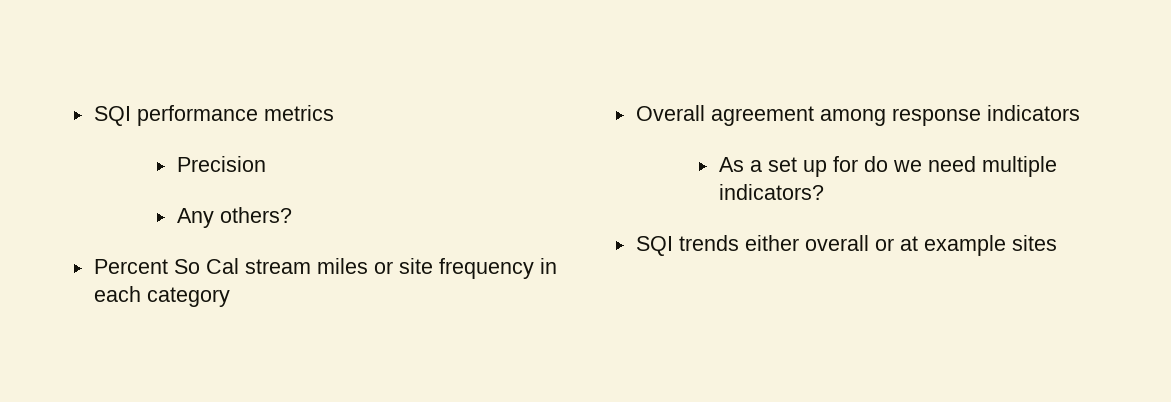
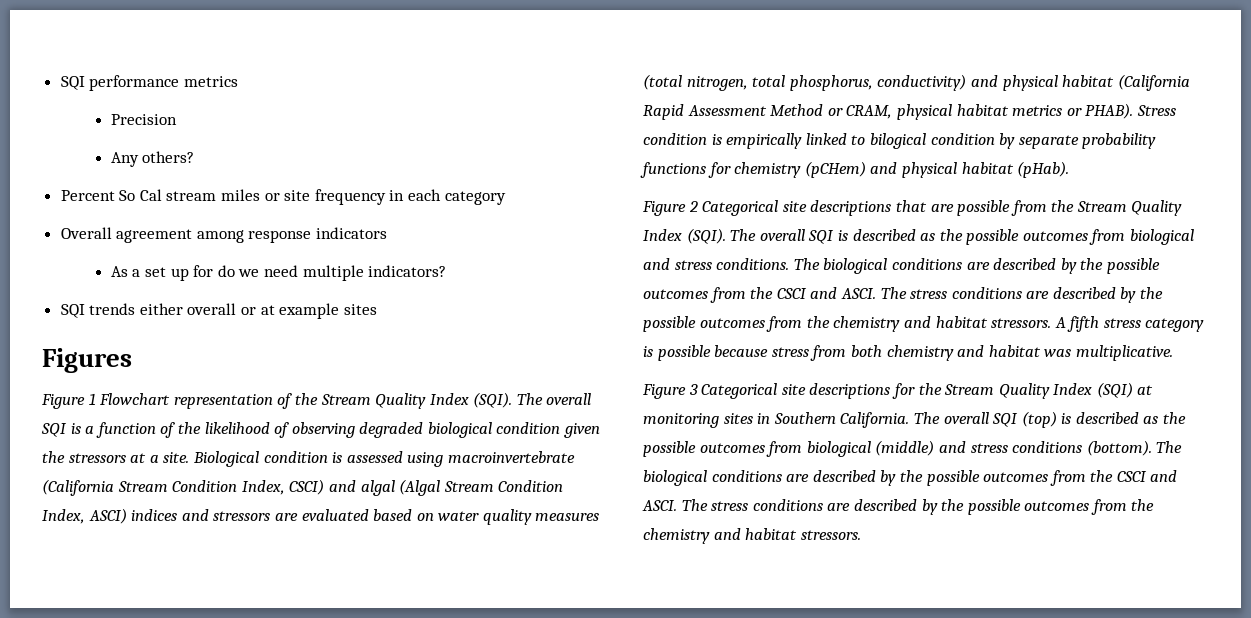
+ Figures
+ Figure 1 Flowchart representation of the Stream Quality Index (SQI). The overall SQI is a function of the likelihood of observing degraded biological condition given the stressors at a site. Biological condition is assessed using macroinvertebrate (California Stream Condition Index, CSCI) and algal (Algal Stream Condition Index, ASCI) indices and stressors are evaluated based on water quality measures (total nitrogen, total phosphorus, conductivity) and physical habitat (California Rapid Assessment Method or CRAM, physical habitat metrics or PHAB). Stress condition is empirically linked to bilogical condition by separate probability functions for chemistry (pCHem) and physical habitat (pHab).
+ Figure 2 Categorical site descriptions that are possible from the Stream Quality Index (SQI). The overall SQI is described as the possible outcomes from biological and stress conditions. The biological conditions are described by the possible outcomes from the CSCI and ASCI. The stress conditions are described by the possible outcomes from the chemistry and habitat stressors. A fifth stress category is possible because stress from both chemistry and habitat was multiplicative.
+ Figure 3 Categorical site descriptions for the Stream Quality Index (SQI) at monitoring sites in Southern California. The overall SQI (top) is described as the possible outcomes from biological (middle) and stress conditions (bottom). The biological conditions are described by the possible outcomes from the CSCI and ASCI. The stress conditions are described by the possible outcomes from the chemistry and habitat stressors.

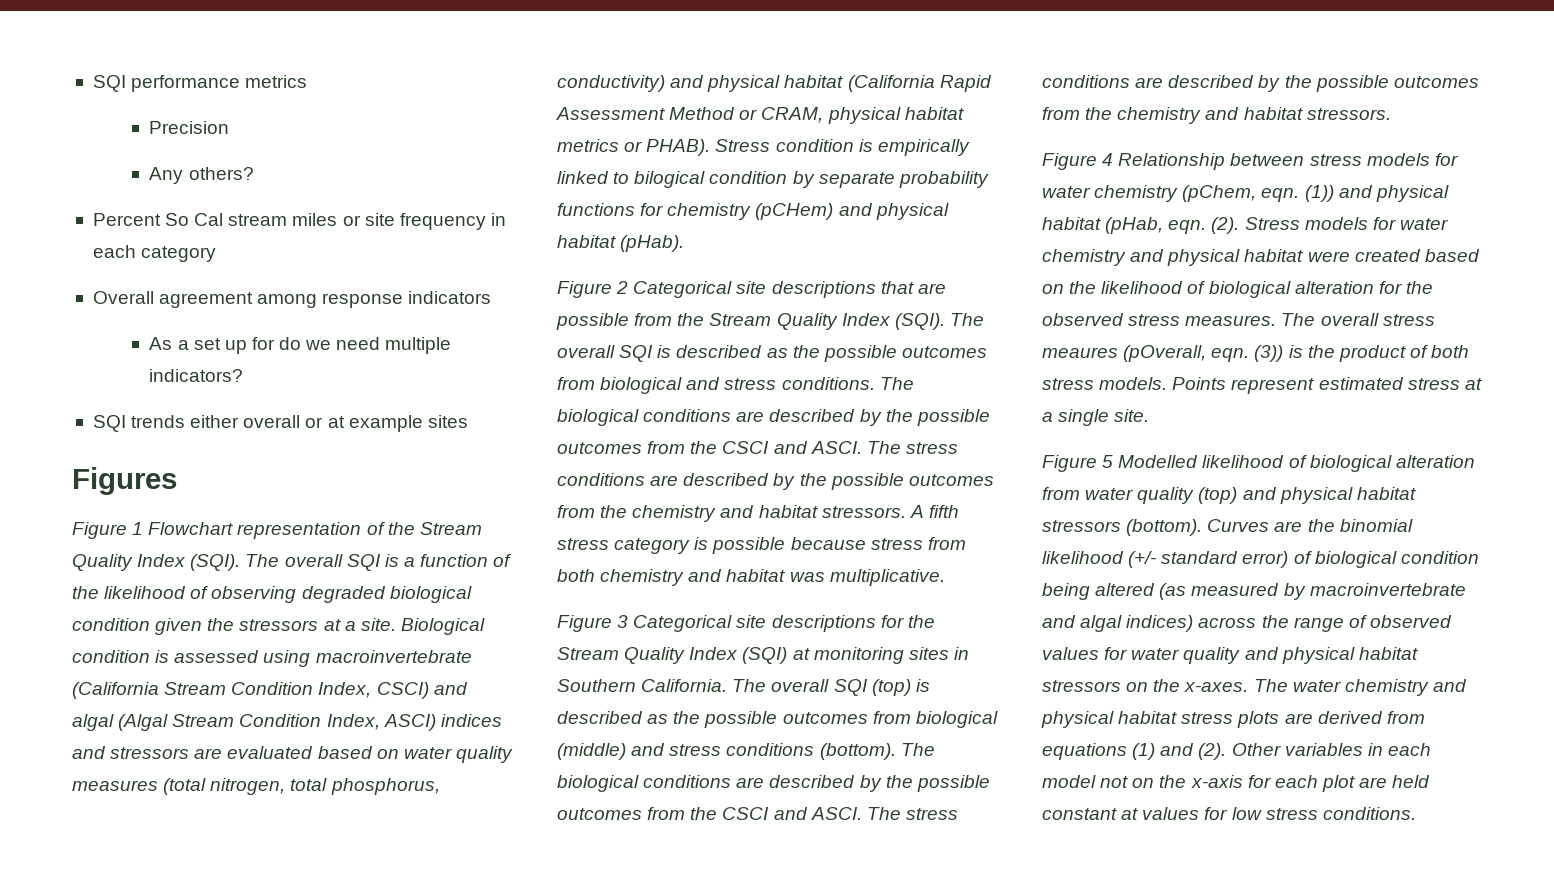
+ Figure 4 Relationship between stress models for water chemistry (pChem, eqn. (1)) and physical habitat (pHab, eqn. (2). Stress models for water chemistry and physical habitat were created based on the likelihood of biological alteration for the observed stress measures. The overall stress meaures (pOverall, eqn. (3)) is the product of both stress models. Points represent estimated stress at a single site.
+ Figure 5 Modelled likelihood of biological alteration from water quality (top) and physical habitat stressors (bottom). Curves are the binomial likelihood (+/- standard error) of biological condition being altered (as measured by macroinvertebrate and algal indices) across the range of observed values for water quality and physical habitat stressors on the x-axes. The water chemistry and physical habitat stress plots are derived from equations (1) and (2). Other variables in each model not on the x-axis for each plot are held constant at values for low stress conditions.

